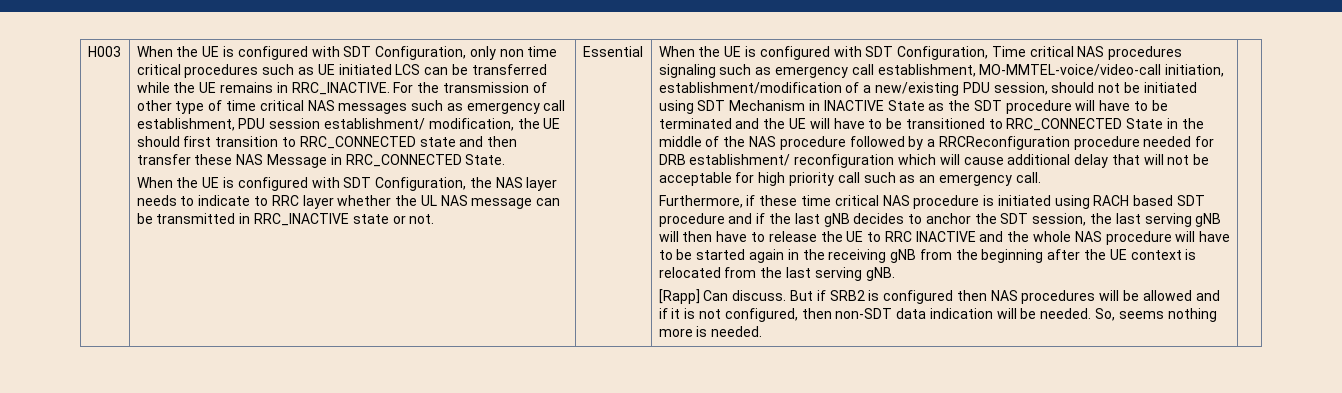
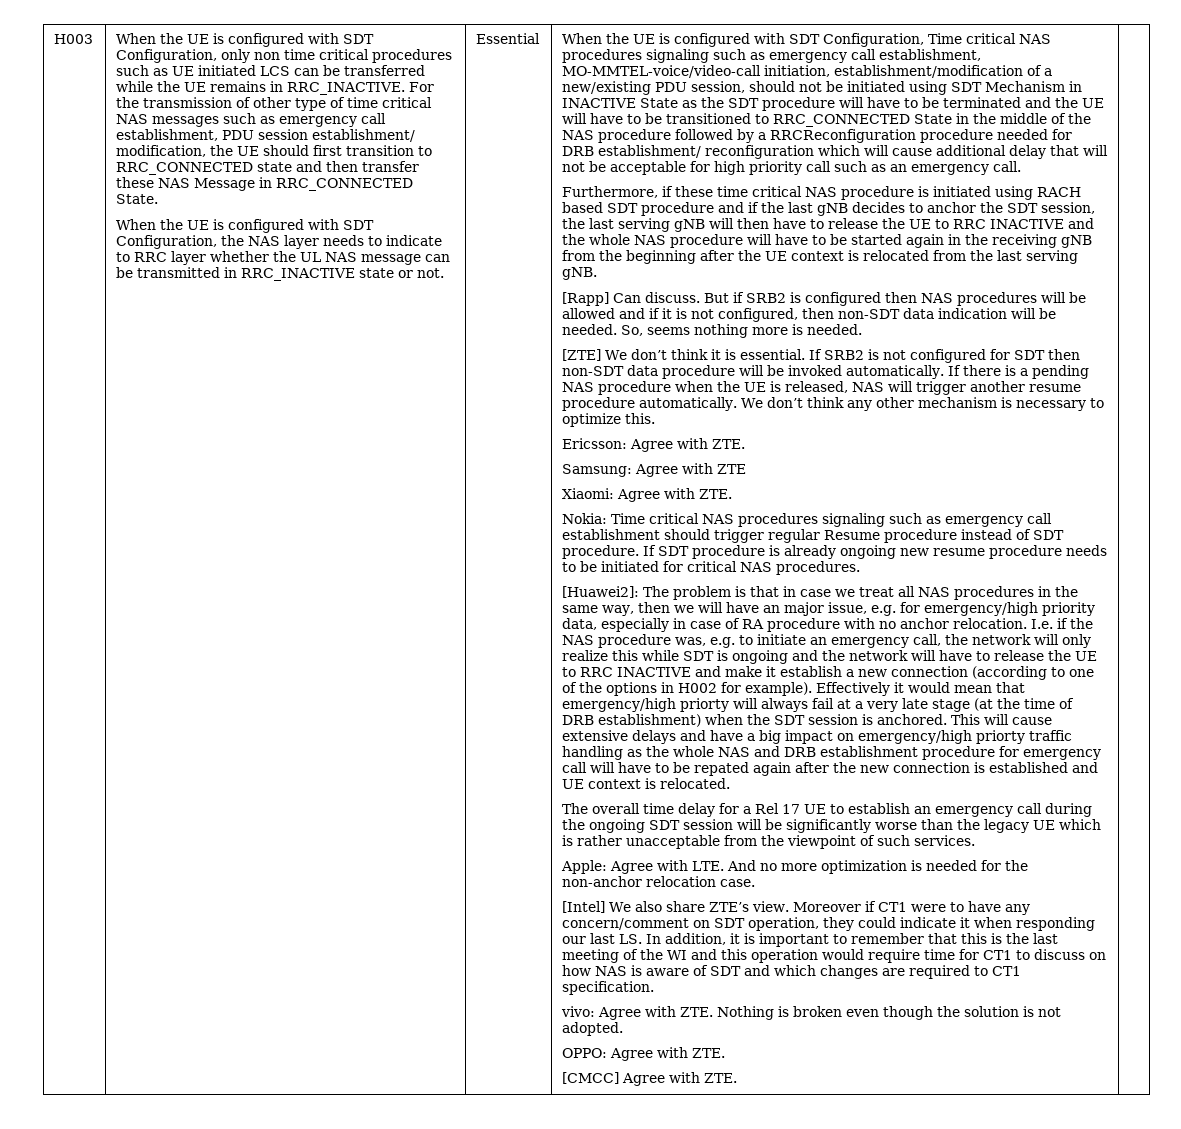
+ [ZTE] We don’t think it is essential. If SRB2 is not configured for SDT then non-SDT data procedure will be invoked automatically. If there is a pending NAS procedure when the UE is released, NAS will trigger another resume procedure automatically. We don’t think any other mechanism is necessary to optimize this.
+ Ericsson: Agree with ZTE.
+ Samsung: Agree with ZTE
+ Xiaomi: Agree with ZTE.
+ Nokia: Time critical NAS procedures signaling such as emergency call establishment should trigger regular Resume procedure instead of SDT procedure. If SDT procedure is already ongoing new resume procedure needs to be initiated for critical NAS procedures.
+ [Huawei2]: The problem is that in case we treat all NAS procedures in the same way, then we will have an major issue, e.g. for emergency/high priority data, especially in case of RA procedure with no anchor relocation. I.e. if the NAS procedure was, e.g. to initiate an emergency call, the network will only realize this while SDT is ongoing and the network will have to release the UE to RRC INACTIVE and make it establish a new connection (according to one of the options in H002 for example). Effectively it would mean that emergency/high priorty will always fail at a very late stage (at the time of DRB establishment) when the SDT session is anchored. This will cause extensive delays and have a big impact on emergency/high priorty traffic handling as the whole NAS and DRB establishment procedure for emergency call will have to be repated again after the new connection is established and UE context is relocated.
+ The overall time delay for a Rel 17 UE to establish an emergency call during the ongoing SDT session will be significantly worse than the legacy UE which is rather unacceptable from the viewpoint of such services.
+ Apple: Agree with LTE. And no more optimization is needed for the non-anchor relocation case.
+ [Intel] We also share ZTE’s view. Moreover if CT1 were to have any concern/comment on SDT operation, they could indicate it when responding our last LS. In addition, it is important to remember that this is the last meeting of the WI and this operation would require time for CT1 to discuss on how NAS is aware of SDT and which changes are required to CT1 specification.
+ vivo: Agree with ZTE. Nothing is broken even though the solution is not adopted.
+ OPPO: Agree with ZTE.
+ [CMCC] Agree with ZTE.

